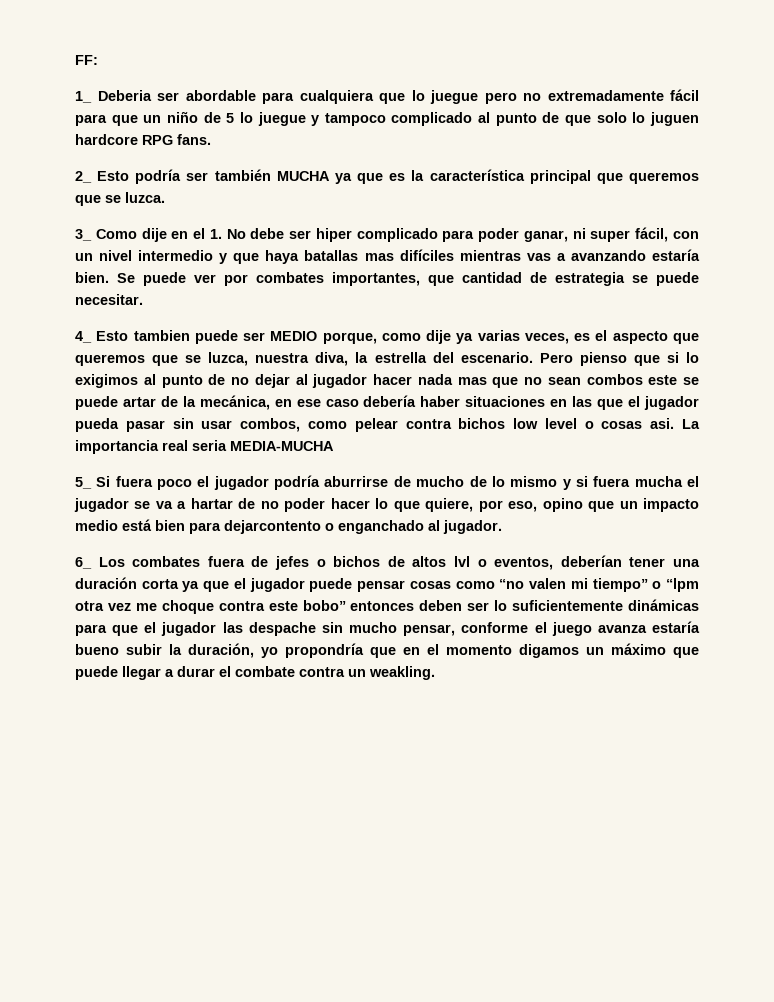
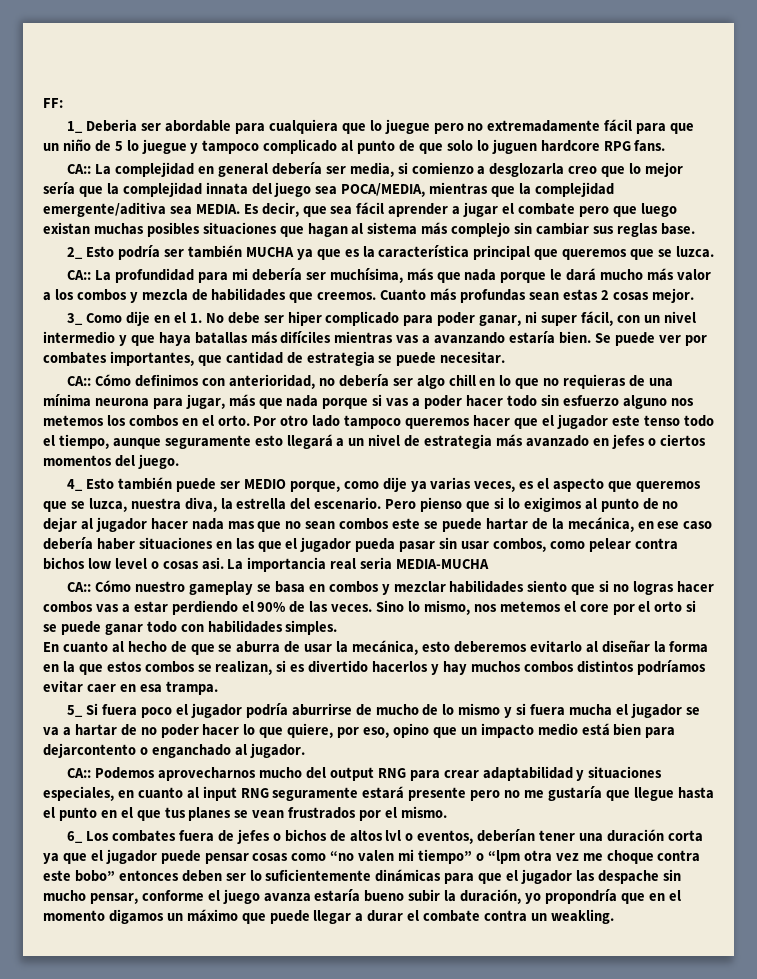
+ CA:: La complejidad en general debería ser media, si comienzo a desglozarla creo que lo mejor sería que la complejidad innata del juego sea POCA/MEDIA, mientras que la complejidad emergente/aditiva sea MEDIA. Es decir, que sea fácil aprender a jugar el combate pero que luego existan muchas posibles situaciones que hagan al sistema más complejo sin cambiar sus reglas base.
+ CA:: La profundidad para mi debería ser muchísima, más que nada porque le dará mucho más valor a los combos y mezcla de habilidades que creemos. Cuanto más profundas sean estas 2 cosas mejor.
- 3_ Como dije en el 1. No debe ser hiper complicado para poder ganar, ni super fácil, con un nivel intermedio y que haya batallas mas difíciles mientras vas a avanzando estaría bien.
+ 3_ Como dije en el 1. No debe ser hiper complicado para poder ganar, ni super fácil, con un nivel intermedio y que haya batallas más difíciles mientras vas a avanzando estaría bien.
+ CA:: Cómo definimos con anterioridad, no debería ser algo chill en lo que no requieras de una mínima neurona para jugar, más que nada porque si vas a poder hacer todo sin esfuerzo alguno nos metemos los combos en el orto. Por otro lado tampoco queremos hacer que el jugador este tenso todo el tiempo, aunque seguramente esto llegará a un nivel de estrategia más avanzado en jefes o ciertos momentos del juego.
- 4_ Esto tambien puede ser MEDIO porque, como dije ya varias veces, es el aspecto que queremos que se luzca, nuestra diva, la estrella del escenario.
+ 4_ Esto también puede ser MEDIO porque, como dije ya varias veces, es el aspecto que queremos que se luzca, nuestra diva, la estrella del escenario.
- Pero pienso que si lo exigimos al punto de no dejar al jugador hacer nada mas que no sean combos este se puede artar de la mecánica, en ese caso debería haber situaciones en las que el jugador pueda pasar sin usar combos, como pelear contra bichos low level o cosas asi.
+ Pero pienso que si lo exigimos al punto de no dejar al jugador hacer nada mas que no sean combos este se puede hartar de la mecánica, en ese caso debería haber situaciones en las que el jugador pueda pasar sin usar combos, como pelear contra bichos low level o cosas asi.
+ CA:: Cómo nuestro gameplay se basa en combos y mezclar habilidades siento que si no logras hacer combos vas a estar perdiendo el 90% de las veces. Sino lo mismo, nos metemos el core por el orto si se puede ganar todo con habilidades simples.
+ En cuanto al hecho de que se aburra de usar la mecánica, esto deberemos evitarlo al diseñar la forma en la que estos combos se realizan, si es divertido hacerlos y hay muchos combos distintos podríamos evitar caer en esa trampa.
+ CA:: Podemos aprovecharnos mucho del output RNG para crear adaptabilidad y situaciones especiales, en cuanto al input RNG seguramente estará presente pero no me gustaría que llegue hasta el punto en el que tus planes se vean frustrados por el mismo.

